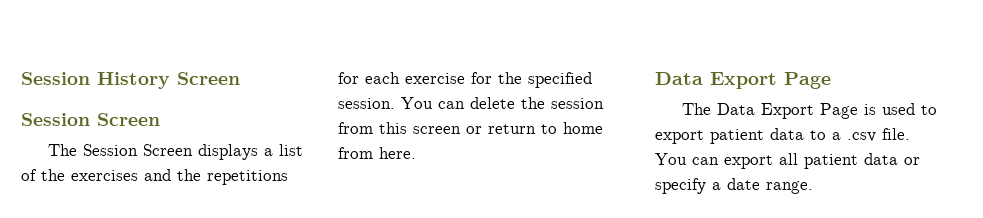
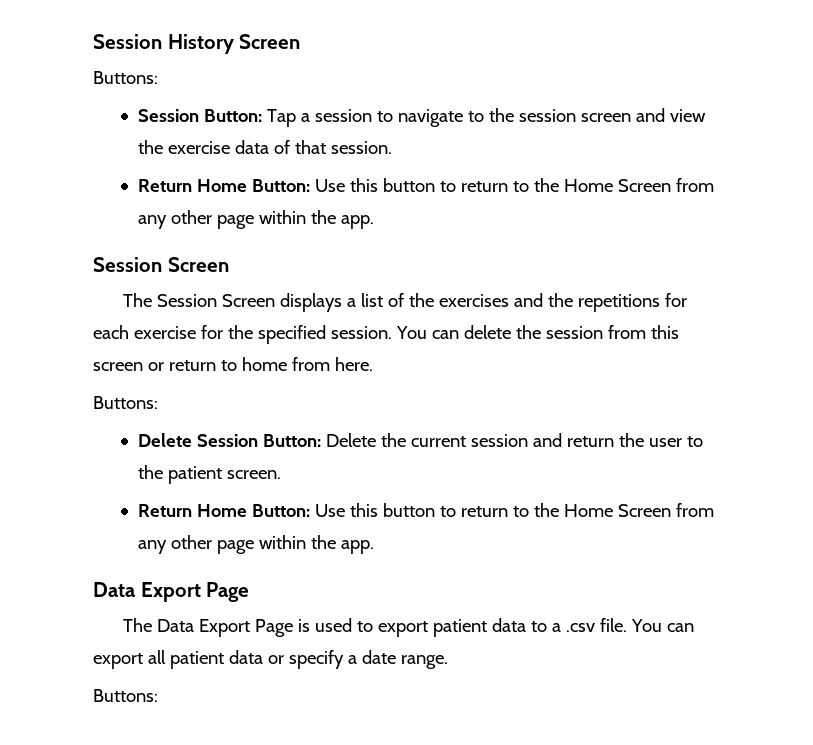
  Session History Screen
+ Buttons:
+ Session Button: Tap a session to navigate to the session screen and view the exercise data of that session.
+ Return Home Button: Use this button to return to the Home Screen from any other page within the app.
  You can delete the session from this screen or return to home from here.
+ Buttons:
+ Delete Session Button: Delete the current session and return the user to the patient screen.
+ Return Home Button: Use this button to return to the Home Screen from any other page within the app.
  You can export all patient data or specify a date range.
+ Buttons:

